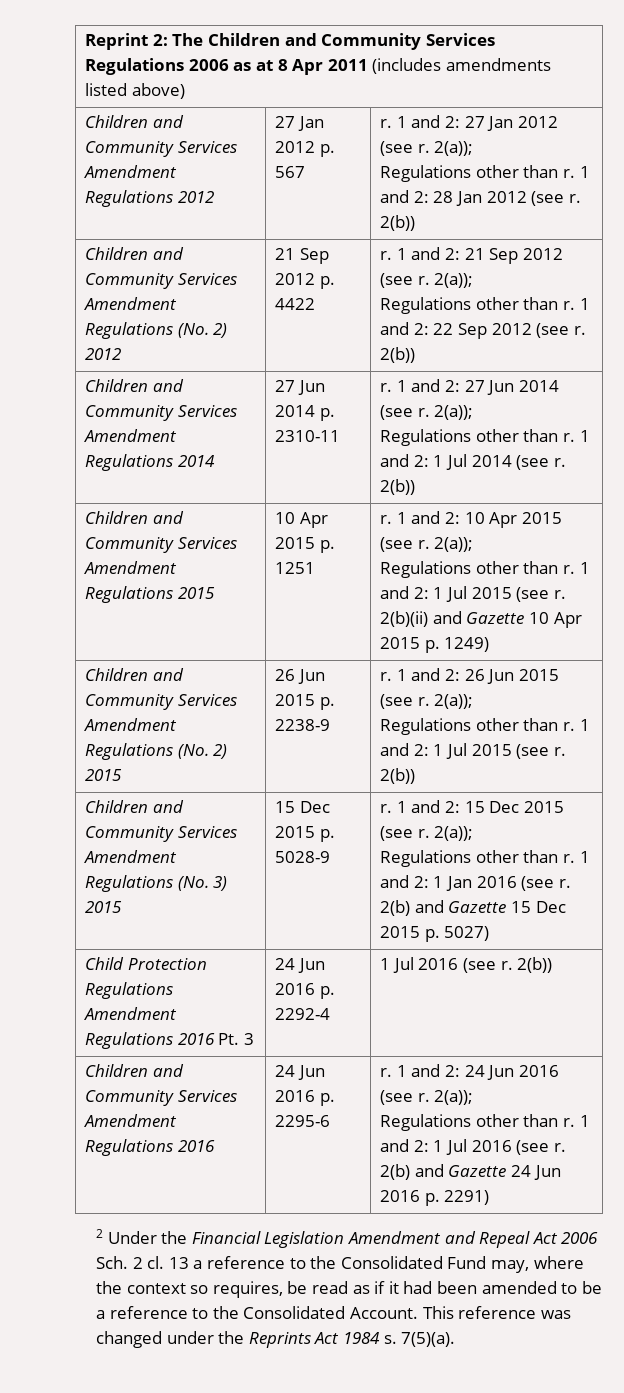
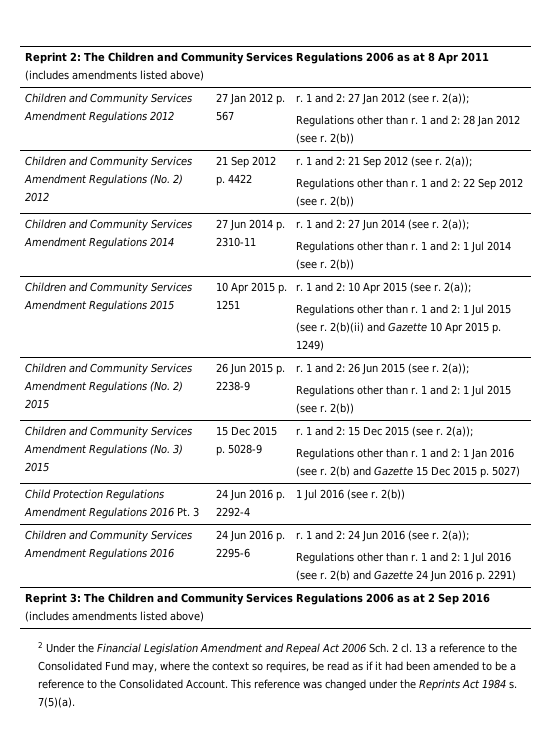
+ Reprint 3: The Children and Community Services Regulations 2006 as at 2 Sep 2016 (includes amendments listed above)

